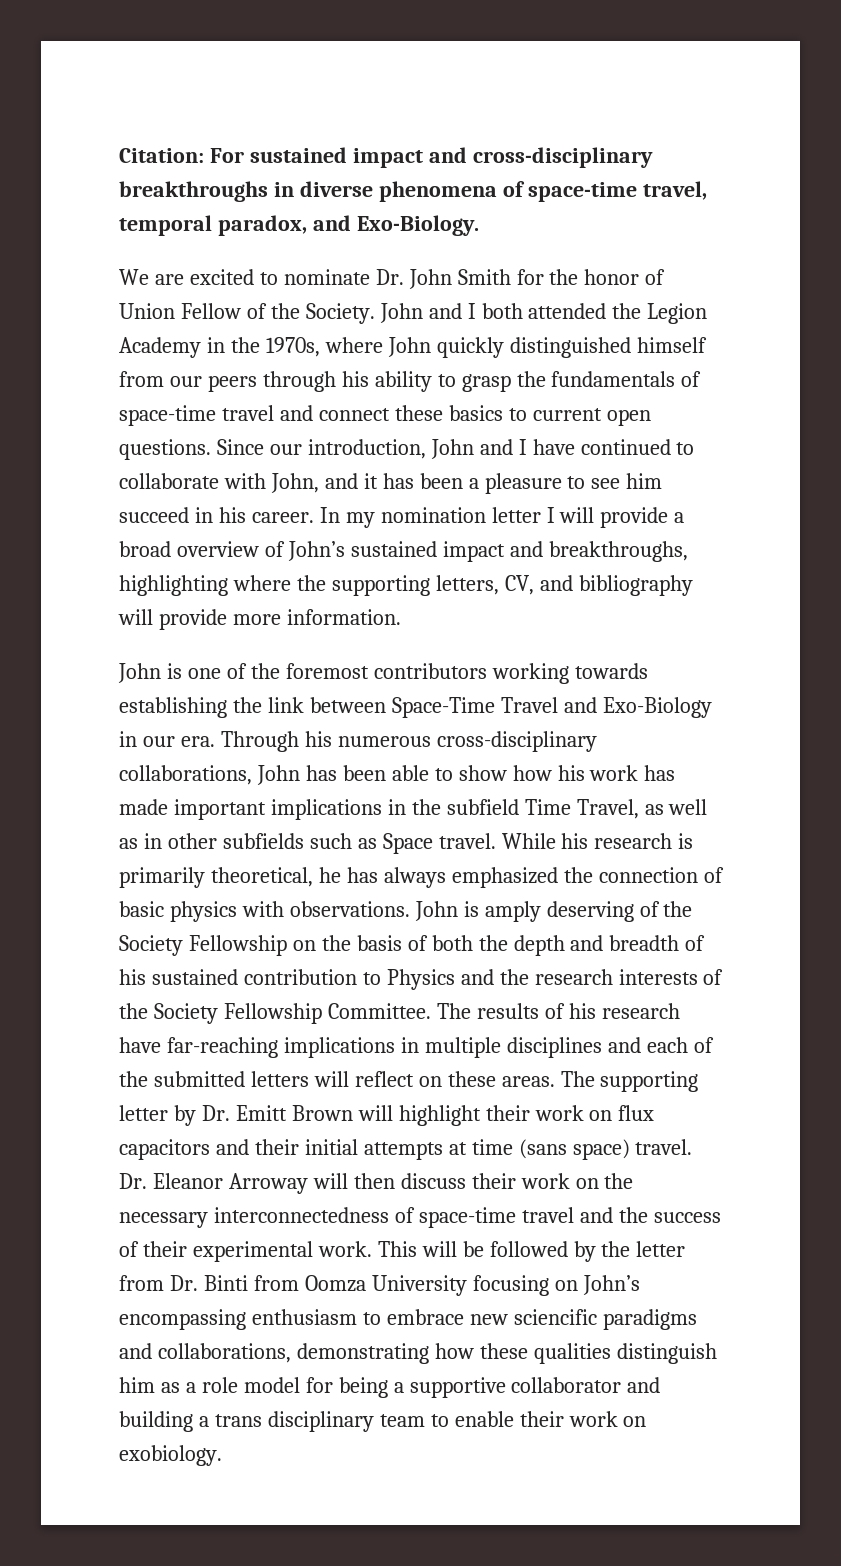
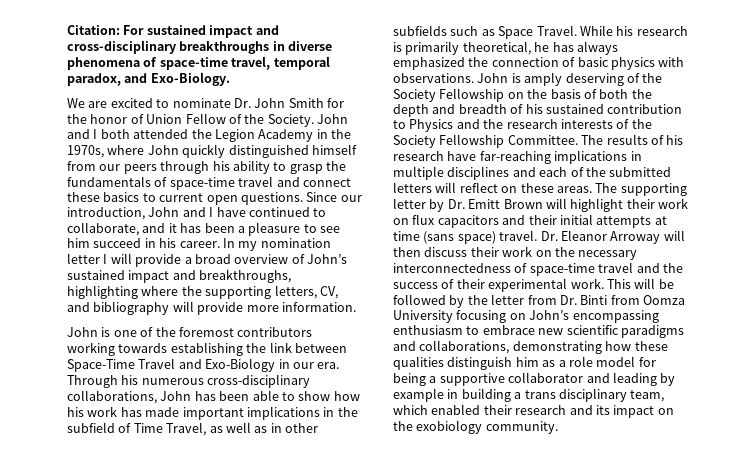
- Since our introduction, John and I have continued to collaborate with John, and it has been a pleasure to see him succeed in his career.
+ Since our introduction, John and I have continued to collaborate, and it has been a pleasure to see him succeed in his career.
- Through his numerous cross-disciplinary collaborations, John has been able to show how his work has made important implications in the subfield Time Travel, as well as in other subfields such as Space travel.
+ Through his numerous cross-disciplinary collaborations, John has been able to show how his work has made important implications in the subfield of Time Travel, as well as in other subfields such as Space Travel.
- This will be followed by the letter from Dr. Binti from Oomza University focusing on John’s encompassing enthusiasm to embrace new sciencific paradigms and collaborations, demonstrating how these qualities distinguish him as a role model for being a supportive collaborator and building a trans disciplinary team to enable their work on exobiology.
+ This will be followed by the letter from Dr. Binti from Oomza University focusing on John’s encompassing enthusiasm to embrace new scientific paradigms and collaborations, demonstrating how these qualities distinguish him as a role model for being a supportive collaborator and leading by example in building a trans disciplinary team, which enabled their research and its impact on the exobiology community.

